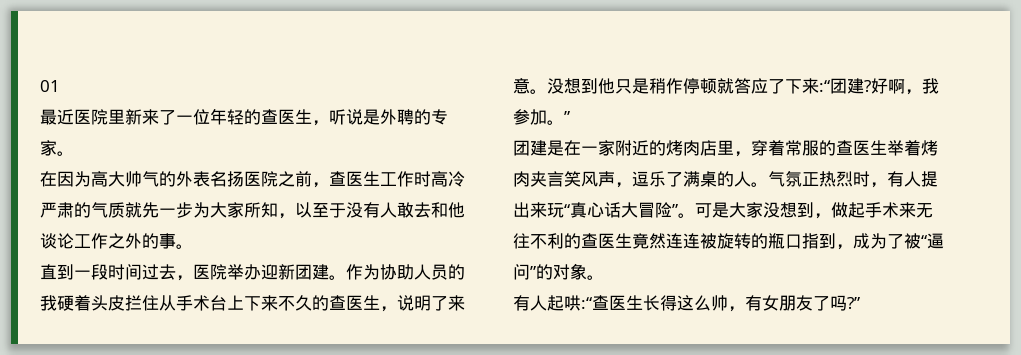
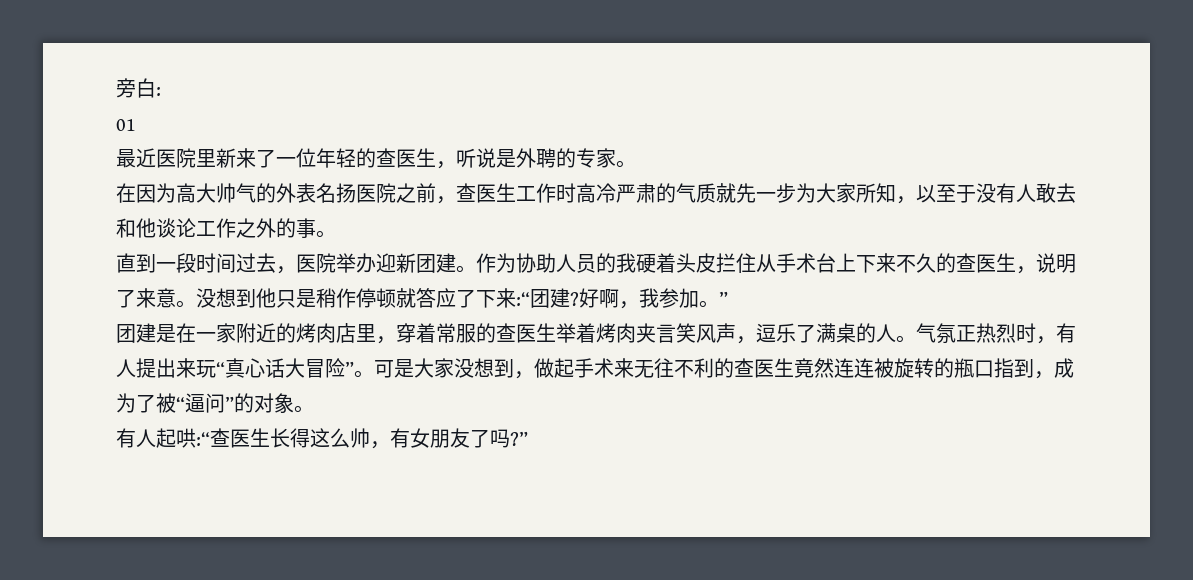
+ 旁白:

